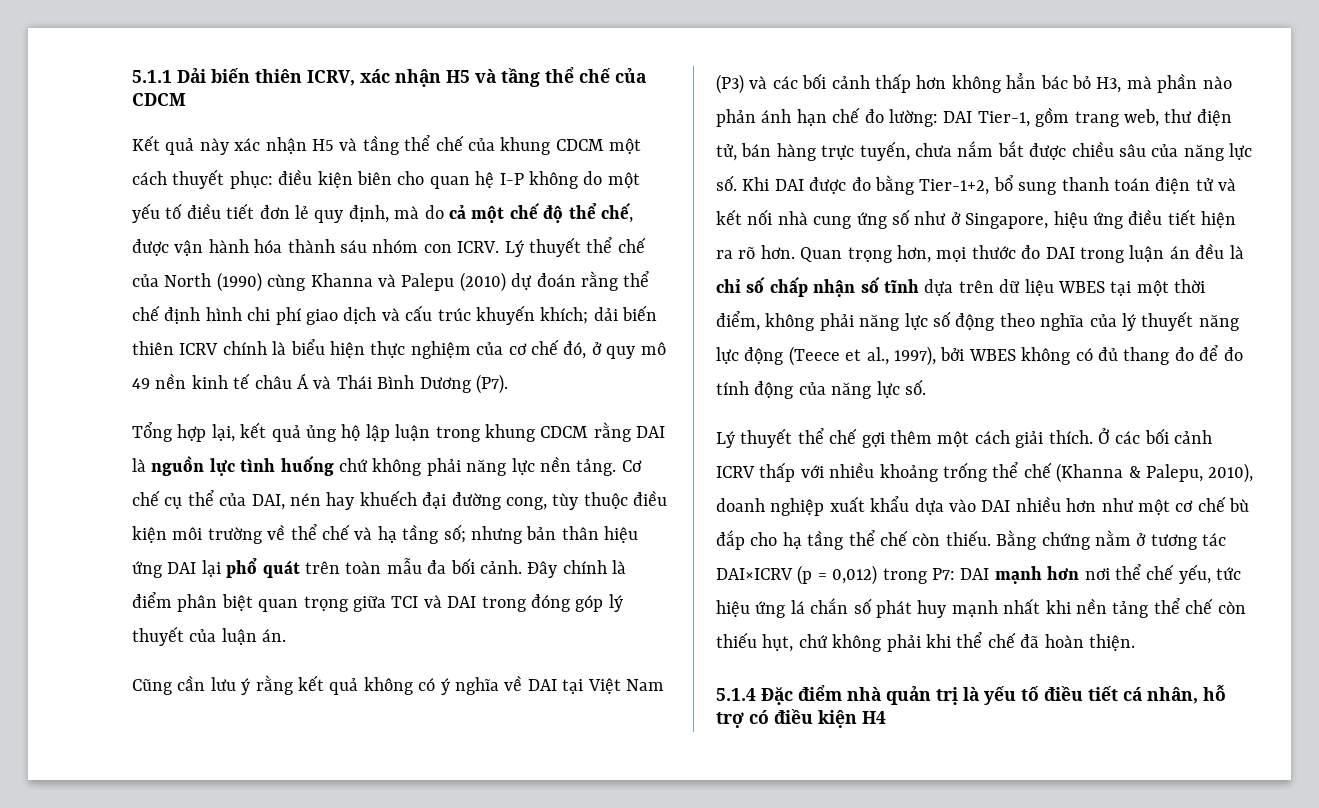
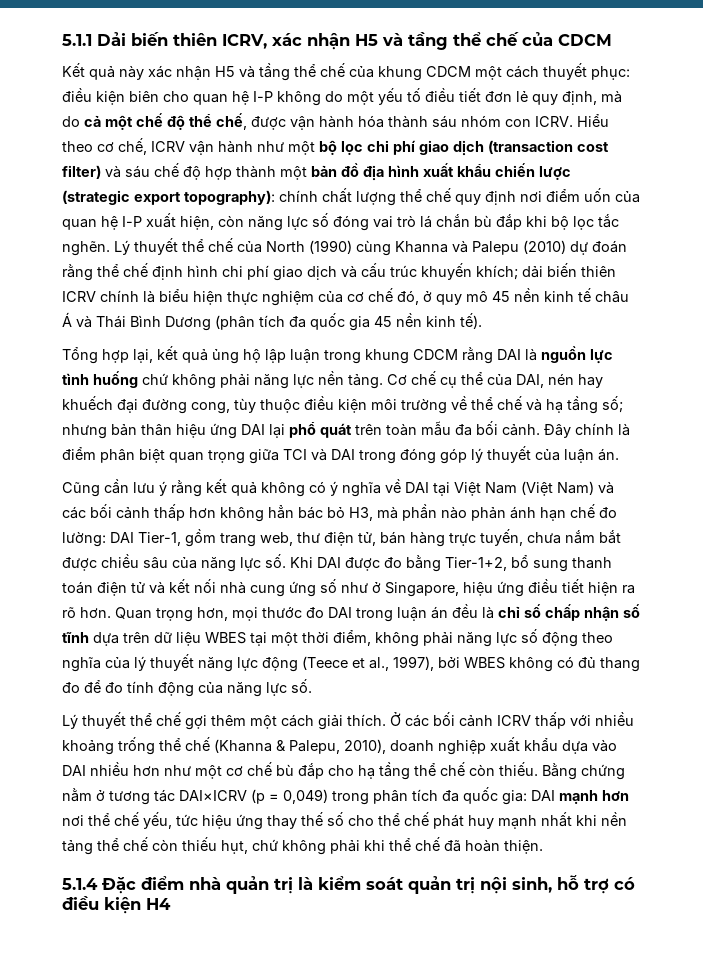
+ Hiểu theo cơ chế, ICRV vận hành như một bộ lọc chi phí giao dịch (transaction cost filter) và sáu chế độ hợp thành một bản đồ địa hình xuất khẩu chiến lược (strategic export topography): chính chất lượng thể chế quy định nơi điểm uốn của quan hệ I-P xuất hiện, còn năng lực số đóng vai trò lá chắn bù đắp khi bộ lọc tắc nghẽn.
- Lý thuyết thể chế của North (1990) cùng Khanna và Palepu (2010) dự đoán rằng thể chế định hình chi phí giao dịch và cấu trúc khuyến khích; dải biến thiên ICRV chính là biểu hiện thực nghiệm của cơ chế đó, ở quy mô 49 nền kinh tế châu Á và Thái Bình Dương (P7).
+ Lý thuyết thể chế của North (1990) cùng Khanna và Palepu (2010) dự đoán rằng thể chế định hình chi phí giao dịch và cấu trúc khuyến khích; dải biến thiên ICRV chính là biểu hiện thực nghiệm của cơ chế đó, ở quy mô 45 nền kinh tế châu Á và Thái Bình Dương (phân tích đa quốc gia 45 nền kinh tế).
- Cũng cần lưu ý rằng kết quả không có ý nghĩa về DAI tại Việt Nam (P3) và các bối cảnh thấp hơn không hẳn bác bỏ H3, mà phần nào phản ánh hạn chế đo lường: DAI Tier-1, gồm trang web, thư điện tử, bán hàng trực tuyến, chưa nắm bắt được chiều sâu của năng lực số.
+ Cũng cần lưu ý rằng kết quả không có ý nghĩa về DAI tại Việt Nam (Việt Nam) và các bối cảnh thấp hơn không hẳn bác bỏ H3, mà phần nào phản ánh hạn chế đo lường: DAI Tier-1, gồm trang web, thư điện tử, bán hàng trực tuyến, chưa nắm bắt được chiều sâu của năng lực số.
- Bằng chứng nằm ở tương tác DAI×ICRV (p = 0,012) trong P7: DAI mạnh hơn nơi thể chế yếu, tức hiệu ứng lá chắn số phát huy mạnh nhất khi nền tảng thể chế còn thiếu hụt, chứ không phải khi thể chế đã hoàn thiện.
+ Bằng chứng nằm ở tương tác DAI×ICRV (p = 0,049) trong phân tích đa quốc gia: DAI mạnh hơn nơi thể chế yếu, tức hiệu ứng thay thế số cho thể chế phát huy mạnh nhất khi nền tảng thể chế còn thiếu hụt, chứ không phải khi thể chế đã hoàn thiện.
- 5.1.4 Đặc điểm nhà quản trị là yếu tố điều tiết cá nhân, hỗ trợ có điều kiện H4
+ 5.1.4 Đặc điểm nhà quản trị là kiểm soát quản trị nội sinh, hỗ trợ có điều kiện H4

